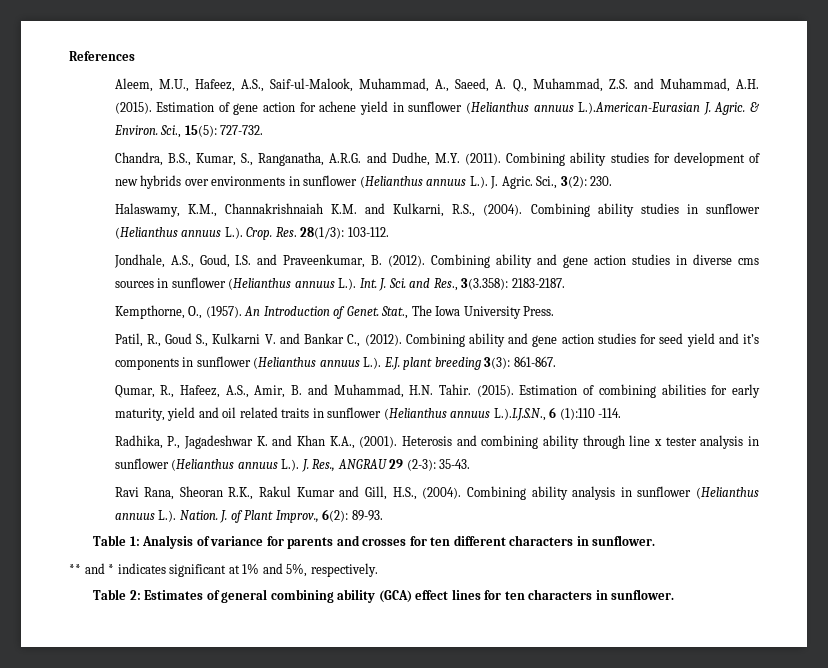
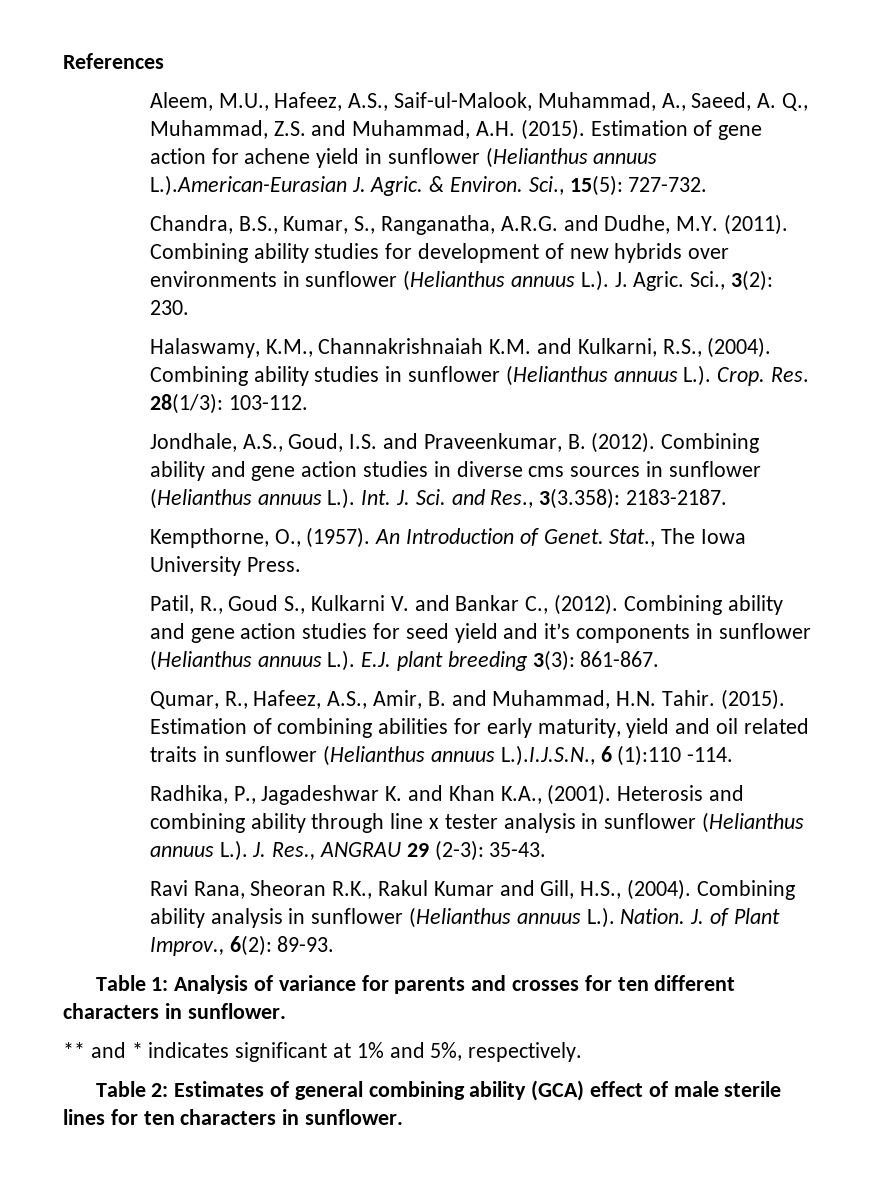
- Table 2: Estimates of general combining ability (GCA) effect lines for ten characters in sunflower.
+ Table 2: Estimates of general combining ability (GCA) effect of male sterile lines for ten characters in sunflower.

